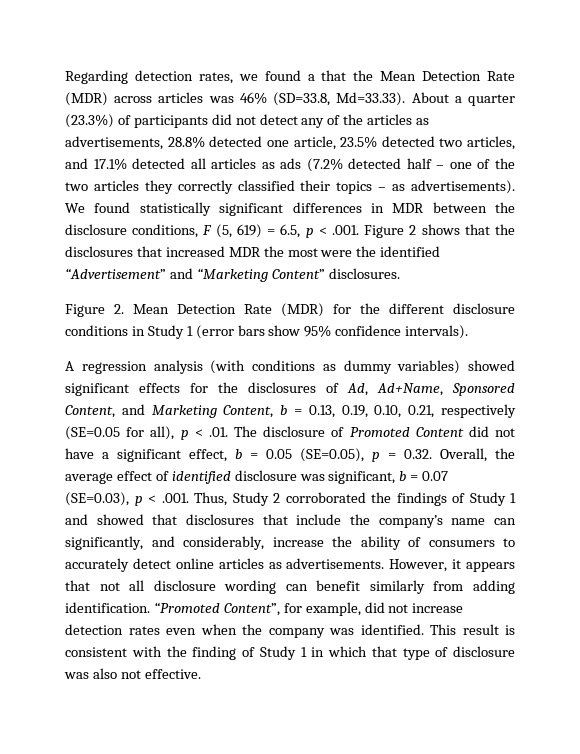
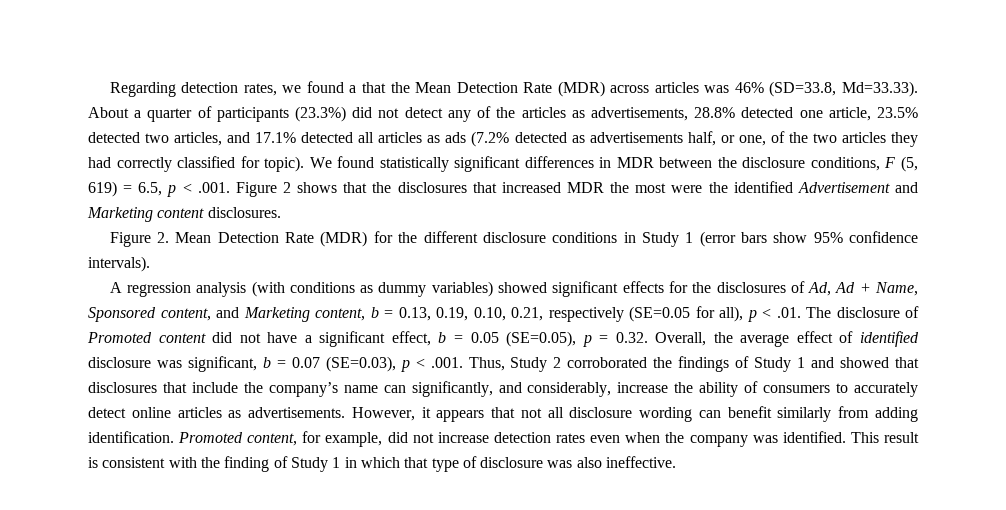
- Regarding detection rates, we found a that the Mean Detection Rate (MDR) across articles was 46% (SD=33.8, Md=33.33). About a quarter (23.3%) of participants did not detect any of the articles as advertisements, 28.8% detected one article, 23.5% detected two articles, and 17.1% detected all articles as ads (7.2% detected half – one of the two articles they correctly classified their topics – as advertisements).
+ Regarding detection rates, we found a that the Mean Detection Rate (MDR) across articles was 46% (SD=33.8, Md=33.33). About a quarter of participants (23.3%) did not detect any of the articles as advertisements, 28.8% detected one article, 23.5% detected two articles, and 17.1% detected all articles as ads (7.2% detected as advertisements half, or one, of the two articles they had correctly classified for topic).
- We found statistically significant differences in MDR between the disclosure conditions, F (5, 619) = 6.5, p < .001. Figure 2 shows that the disclosures that increased MDR the most were the identified “Advertisement” and “Marketing Content” disclosures.
+ We found statistically significant differences in MDR between the disclosure conditions, F (5, 619) = 6.5, p < .001. Figure 2 shows that the disclosures that increased MDR the most were the identified Advertisement and Marketing content disclosures.
- A regression analysis (with conditions as dummy variables) showed significant effects for the disclosures of Ad, Ad+Name, Sponsored Content, and Marketing Content, b = 0.13, 0.19, 0.10, 0.21, respectively (SE=0.05 for all), p < .01. The disclosure of Promoted Content did not have a significant effect, b = 0.05 (SE=0.05), p = 0.32. Overall, the average effect of identified disclosure was significant, b = 0.07 (SE=0.03), p < .001. Thus, Study 2 corroborated the findings of Study 1 and showed that disclosures that include the company’s name can significantly, and considerably, increase the ability of consumers to accurately detect online articles as advertisements.
+ A regression analysis (with conditions as dummy variables) showed significant effects for the disclosures of Ad, Ad + Name, Sponsored content, and Marketing content, b = 0.13, 0.19, 0.10, 0.21, respectively (SE=0.05 for all), p < .01. The disclosure of Promoted content did not have a significant effect, b = 0.05 (SE=0.05), p = 0.32. Overall, the average effect of identified disclosure was significant, b = 0.07 (SE=0.03), p < .001. Thus, Study 2 corroborated the findings of Study 1 and showed that disclosures that include the company’s name can significantly, and considerably, increase the ability of consumers to accurately detect online articles as advertisements.
- “Promoted Content”, for example, did not increase detection rates even when the company was identified.
+ Promoted content, for example, did not increase detection rates even when the company was identified.
- This result is consistent with the finding of Study 1 in which that type of disclosure was also not effective.
+ This result is consistent with the finding of Study 1 in which that type of disclosure was also ineffective.

